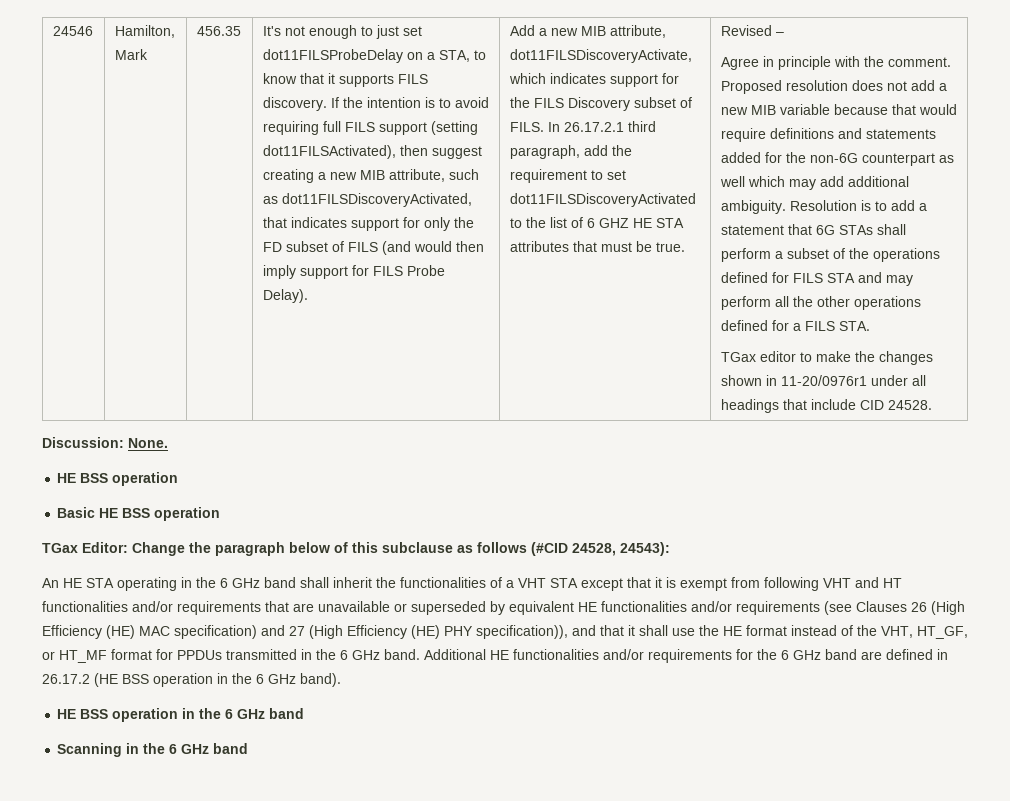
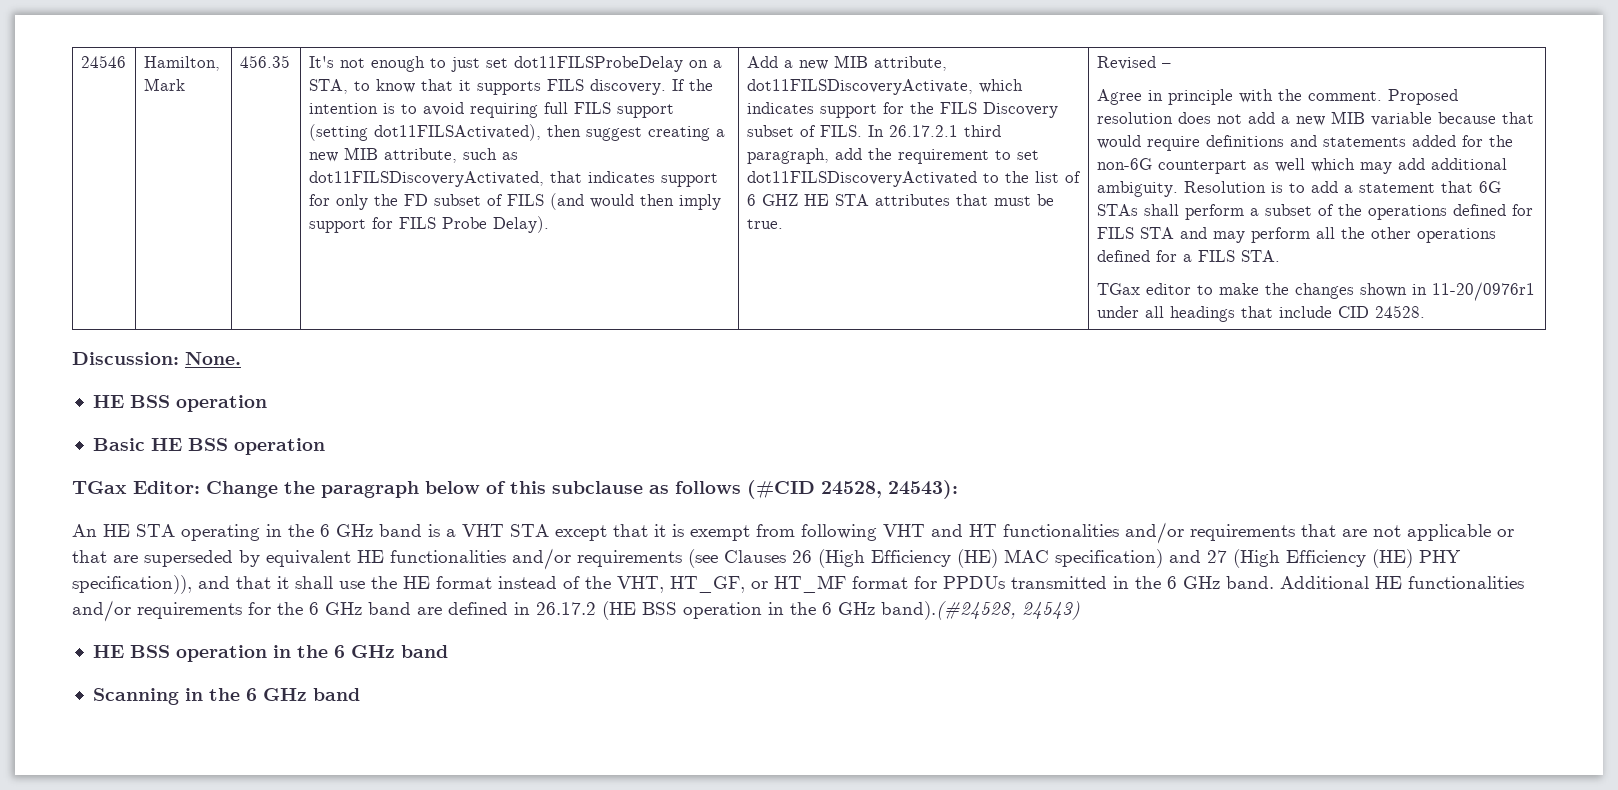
- An HE STA operating in the 6 GHz band shall inherit the functionalities of a VHT STA except that it is exempt from following VHT and HT functionalities and/or requirements that are unavailable or superseded by equivalent HE functionalities and/or requirements (see Clauses 26 (High Efficiency (HE) MAC specification) and 27 (High Efficiency (HE) PHY specification)), and that it shall use the HE format instead of the VHT, HT_GF, or HT_MF format for PPDUs transmitted in the 6 GHz band.
+ An HE STA operating in the 6 GHz band is a VHT STA except that it is exempt from following VHT and HT functionalities and/or requirements that are not applicable or that are superseded by equivalent HE functionalities and/or requirements (see Clauses 26 (High Efficiency (HE) MAC specification) and 27 (High Efficiency (HE) PHY specification)), and that it shall use the HE format instead of the VHT, HT_GF, or HT_MF format for PPDUs transmitted in the 6 GHz band.
- Additional HE functionalities and/or requirements for the 6 GHz band are defined in 26.17.2 (HE BSS operation in the 6 GHz band).
+ Additional HE functionalities and/or requirements for the 6 GHz band are defined in 26.17.2 (HE BSS operation in the 6 GHz band).(#24528, 24543)

